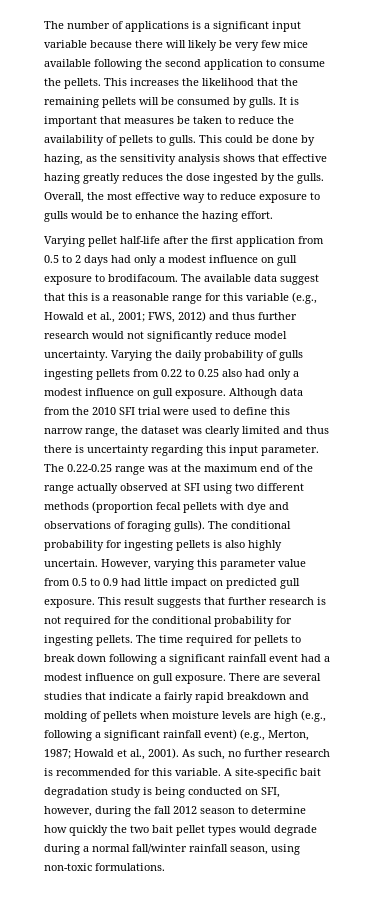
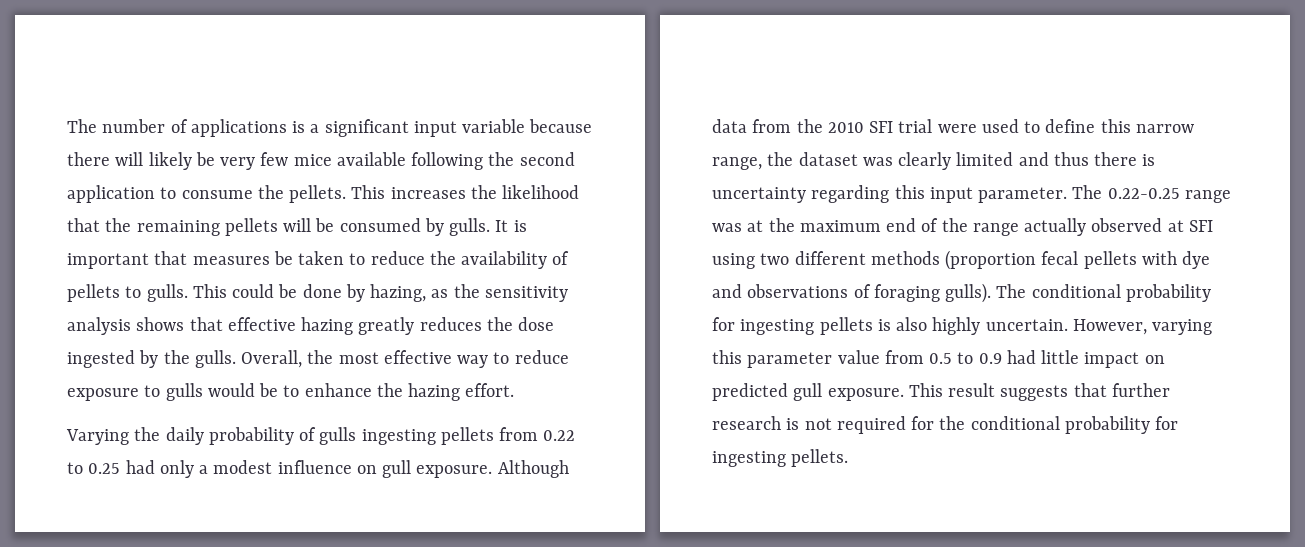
- Varying pellet half-life after the first application from 0.5 to 2 days had only a modest influence on gull exposure to brodifacoum. The available data suggest that this is a reasonable range for this variable (e.g., Howald et al., 2001; FWS, 2012) and thus further research would not significantly reduce model uncertainty. Varying the daily probability of gulls ingesting pellets from 0.22 to 0.25 also had only a modest influence on gull exposure.
+ Varying the daily probability of gulls ingesting pellets from 0.22 to 0.25 had only a modest influence on gull exposure.
- The time required for pellets to break down following a significant rainfall event had a modest influence on gull exposure. There are several studies that indicate a fairly rapid breakdown and molding of pellets when moisture levels are high (e.g., following a significant rainfall event) (e.g., Merton, 1987; Howald et al., 2001). As such, no further research is recommended for this variable. A site-specific bait degradation study is being conducted on SFI, however, during the fall 2012 season to determine how quickly the two bait pellet types would degrade during a normal fall/winter rainfall season, using non-toxic formulations.

